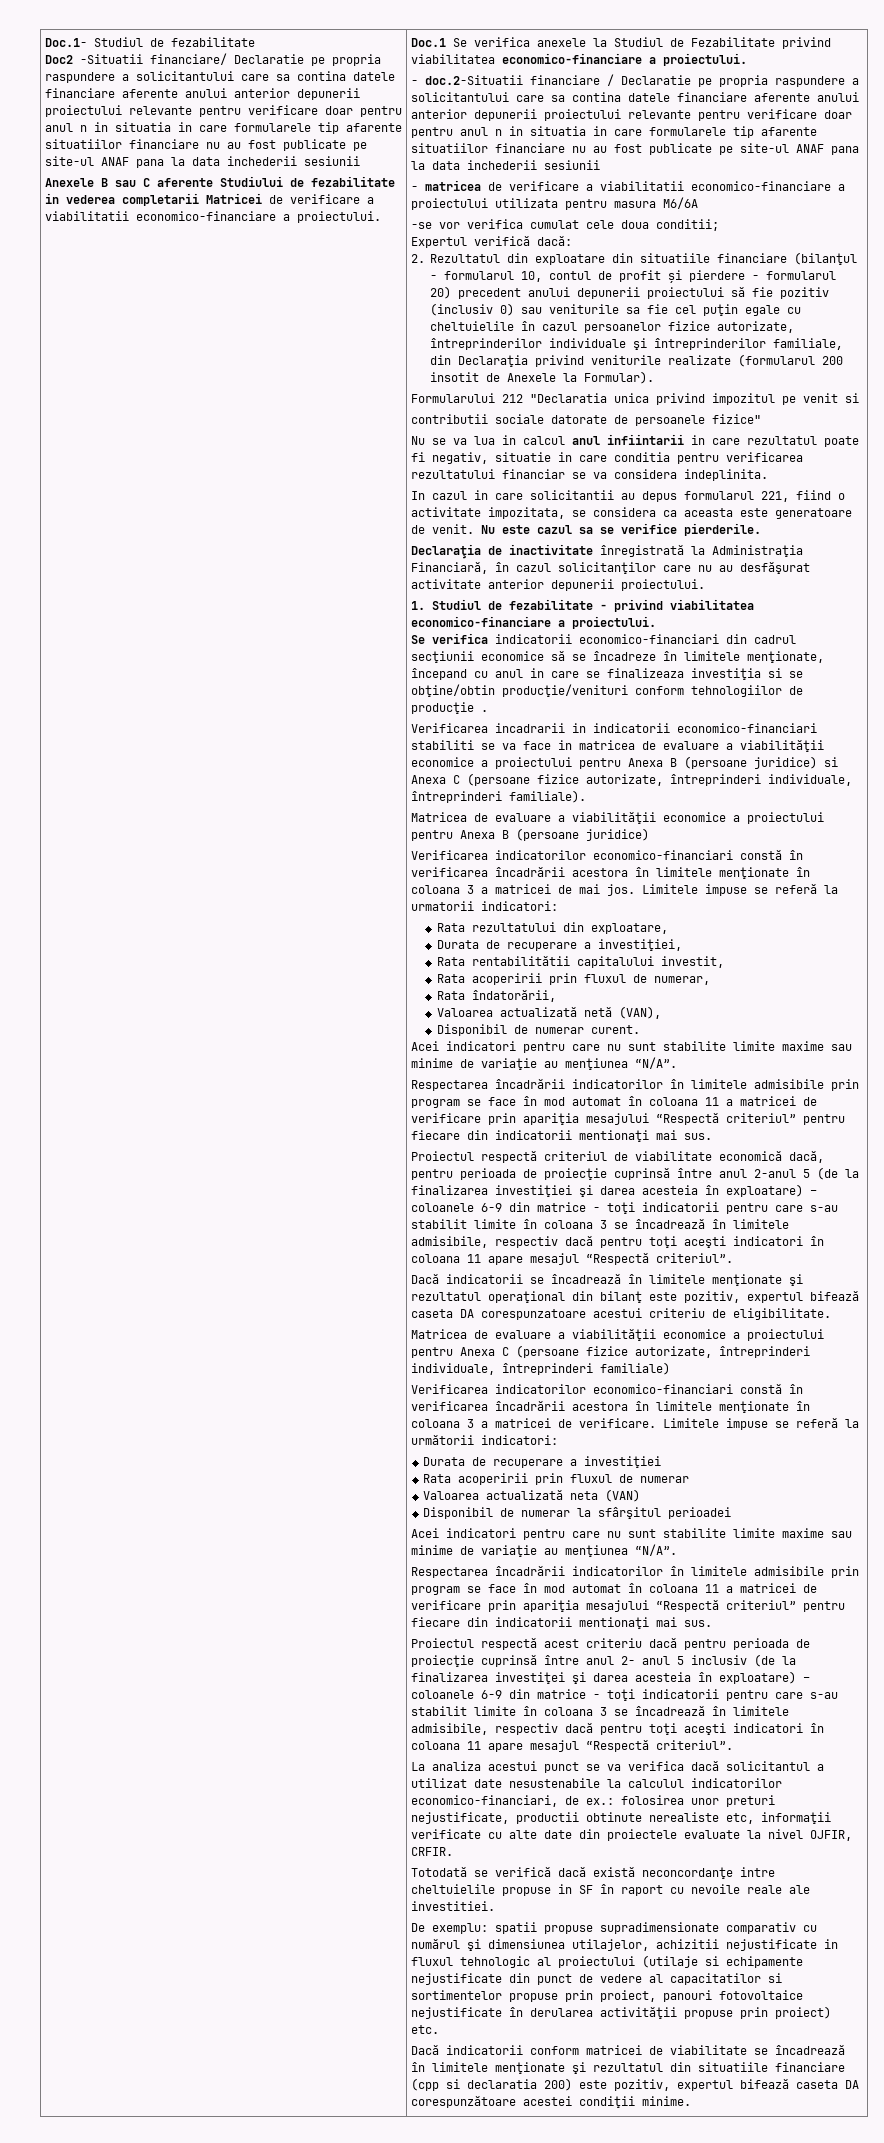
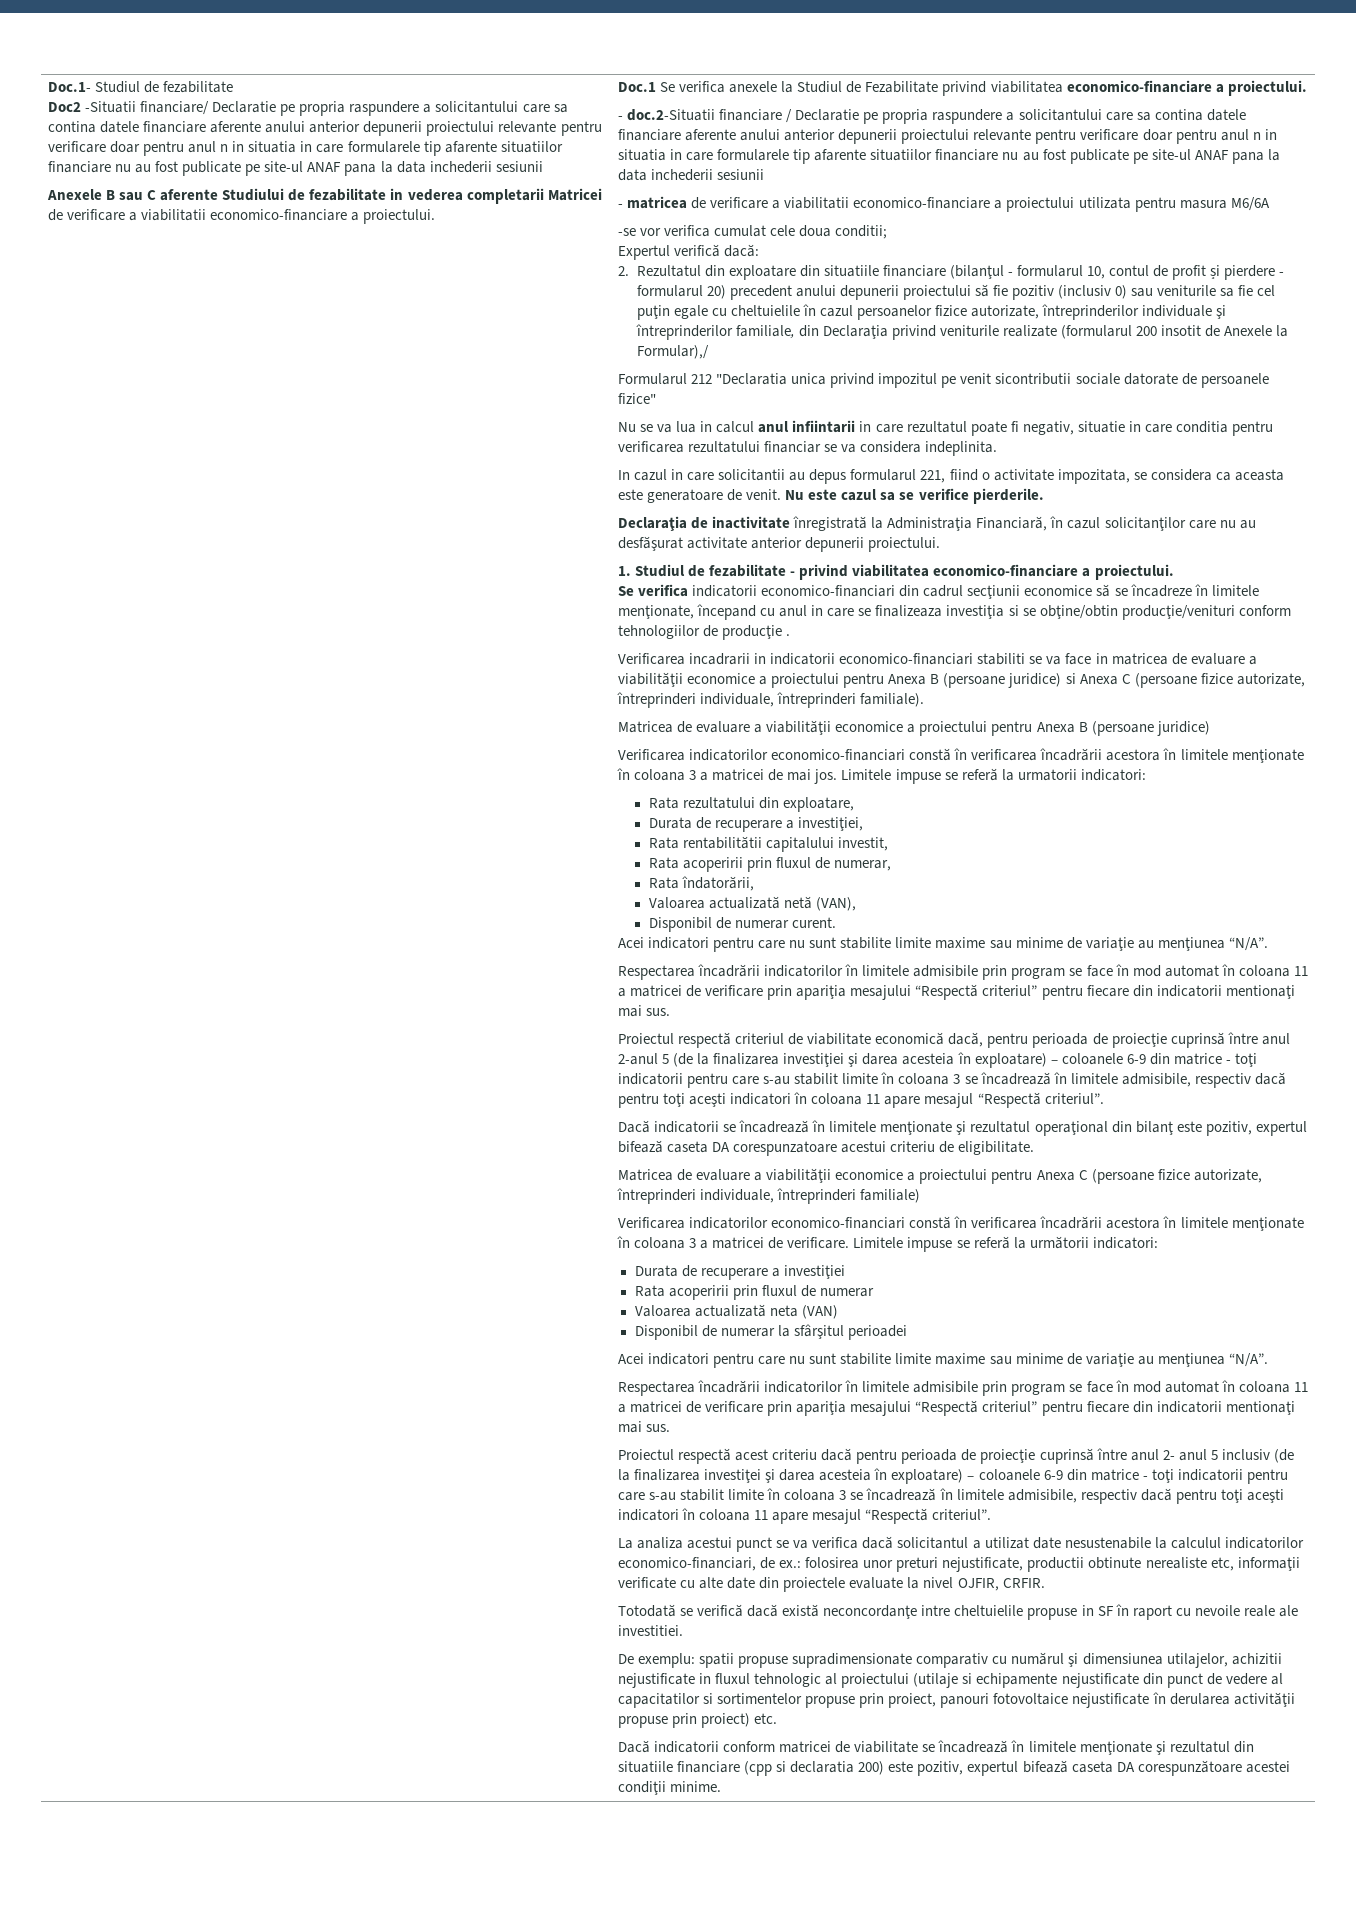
- 2. Rezultatul din exploatare din situatiile financiare (bilanţul - formularul 10, contul de profit și pierdere - formularul 20) precedent anului depunerii proiectului să fie pozitiv (inclusiv 0) sau veniturile sa fie cel puţin egale cu cheltuielile în cazul persoanelor fizice autorizate, întreprinderilor individuale şi întreprinderilor familiale, din Declaraţia privind veniturile realizate (formularul 200 insotit de Anexele la Formular).
- Formularului 212 "Declaratia unica privind impozitul pe venit si
- contributii sociale datorate de persoanele fizice"
+ 2. Rezultatul din exploatare din situatiile financiare (bilanţul - formularul 10, contul de profit și pierdere - formularul 20) precedent anului depunerii proiectului să fie pozitiv (inclusiv 0) sau veniturile sa fie cel puţin egale cu cheltuielile în cazul persoanelor fizice autorizate, întreprinderilor individuale şi întreprinderilor familiale, din Declaraţia privind veniturile realizate (formularul 200 insotit de Anexele la Formular),/
+ Formularul 212 "Declaratia unica privind impozitul pe venit sicontributii sociale datorate de persoanele fizice"

